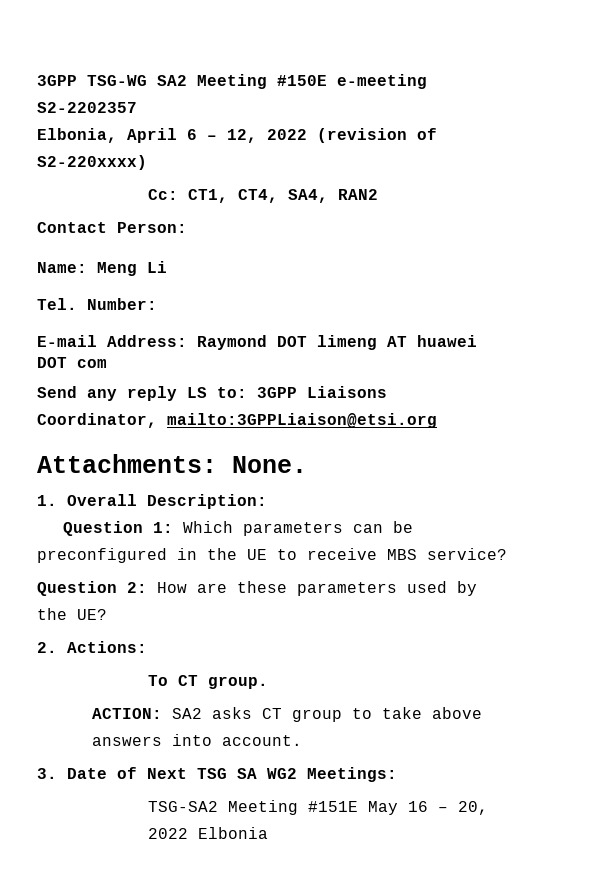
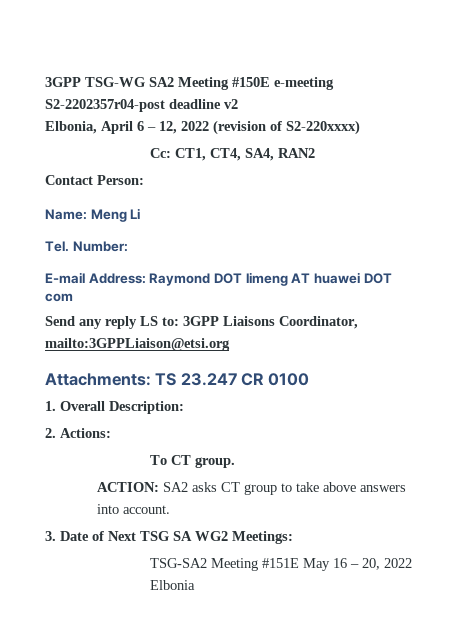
- 3GPP TSG-WG SA2 Meeting #150E e-meeting S2-2202357
+ 3GPP TSG-WG SA2 Meeting #150E e-meeting S2-2202357r04-post deadline v2
- Attachments: None.
+ Attachments: TS 23.247 CR 0100
- Question 1: Which parameters can be preconfigured in the UE to receive MBS service?
- Question 2: How are these parameters used by the UE?

